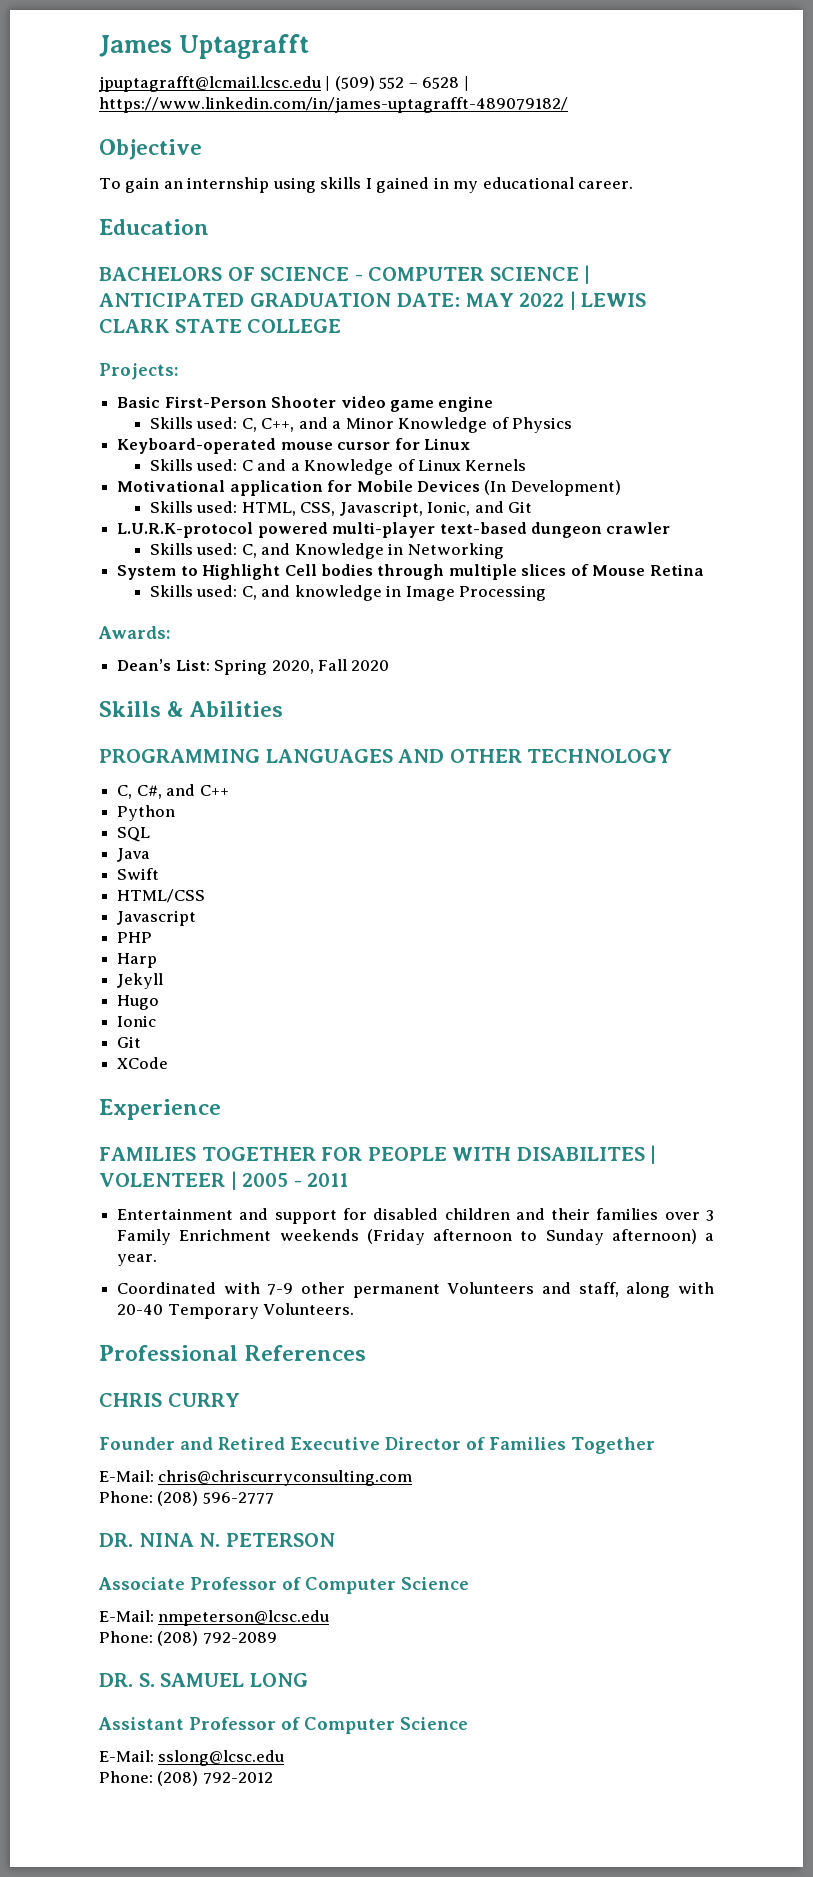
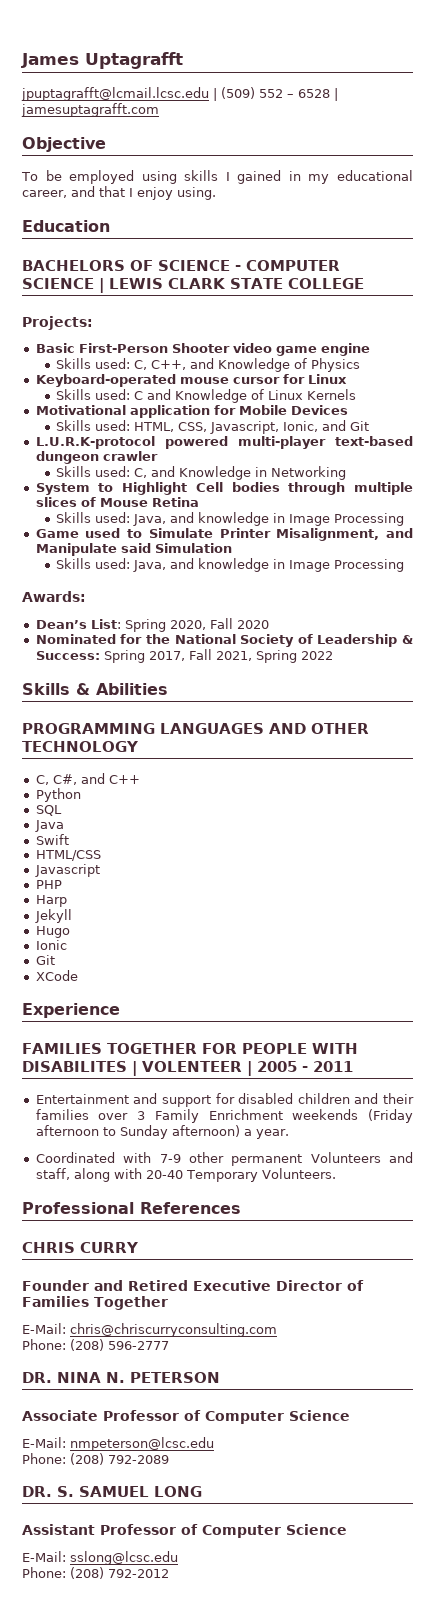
- jpuptagrafft@lcmail.lcsc.edu | (509) 552 – 6528 | https://www.linkedin.com/in/james-uptagrafft-489079182/
+ jpuptagrafft@lcmail.lcsc.edu | (509) 552 – 6528 | jamesuptagrafft.com
- To gain an internship using skills I gained in my educational career.
+ To be employed using skills I gained in my educational career, and that I enjoy using.
- BACHELORS OF SCIENCE - COMPUTER SCIENCE | ANTICIPATED GRADUATION DATE: MAY 2022 | LEWIS CLARK STATE COLLEGE
+ BACHELORS OF SCIENCE - COMPUTER SCIENCE | LEWIS CLARK STATE COLLEGE
- Skills used: C, C++, and a Minor Knowledge of Physics
+ Skills used: C, C++, and Knowledge of Physics
- Skills used: C and a Knowledge of Linux Kernels
+ Skills used: C and Knowledge of Linux Kernels
- Motivational application for Mobile Devices (In Development)
+ Motivational application for Mobile Devices
  System to Highlight Cell bodies through multiple slices of Mouse Retina
- Skills used: C, and knowledge in Image Processing
+ Skills used: Java, and knowledge in Image Processing
+ Game used to Simulate Printer Misalignment, and Manipulate said Simulation
+ Skills used: Java, and knowledge in Image Processing
+ Nominated for the National Society of Leadership & Success: Spring 2017, Fall 2021, Spring 2022

